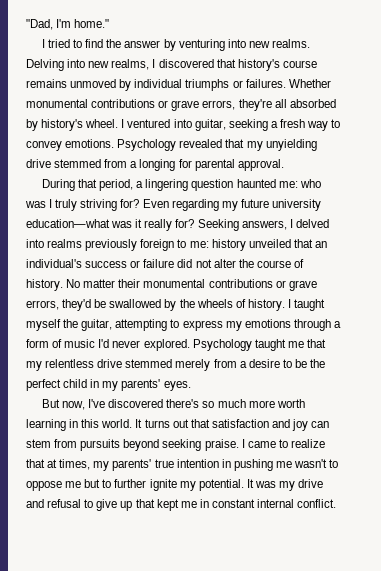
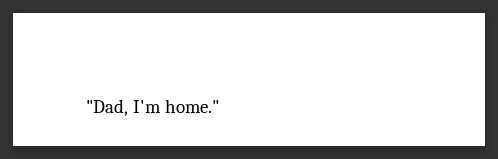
- I tried to find the answer by venturing into new realms. Delving into new realms, I discovered that history's course remains unmoved by individual triumphs or failures. Whether monumental contributions or grave errors, they're all absorbed by history's wheel. I ventured into guitar, seeking a fresh way to convey emotions. Psychology revealed that my unyielding drive stemmed from a longing for parental approval.
- During that period, a lingering question haunted me: who was I truly striving for? Even regarding my future university education—what was it really for? Seeking answers, I delved into realms previously foreign to me: history unveiled that an individual's success or failure did not alter the course of history. No matter their monumental contributions or grave errors, they'd be swallowed by the wheels of history. I taught myself the guitar, attempting to express my emotions through a form of music I'd never explored. Psychology taught me that my relentless drive stemmed merely from a desire to be the perfect child in my parents' eyes.
- But now, I've discovered there's so much more worth learning in this world. It turns out that satisfaction and joy can stem from pursuits beyond seeking praise. I came to realize that at times, my parents' true intention in pushing me wasn't to oppose me but to further ignite my potential. It was my drive and refusal to give up that kept me in constant internal conflict.

